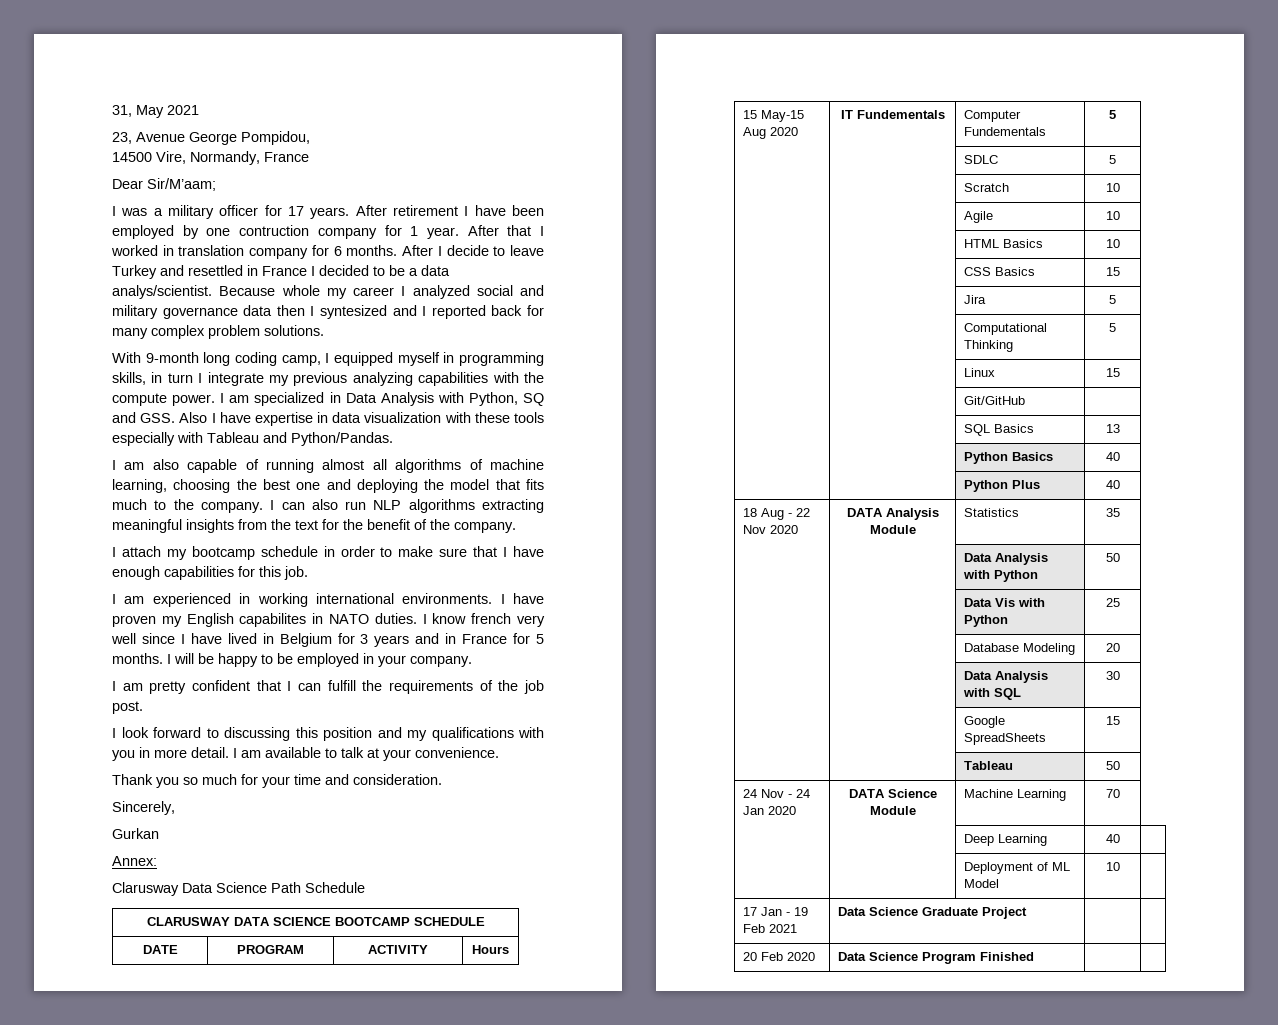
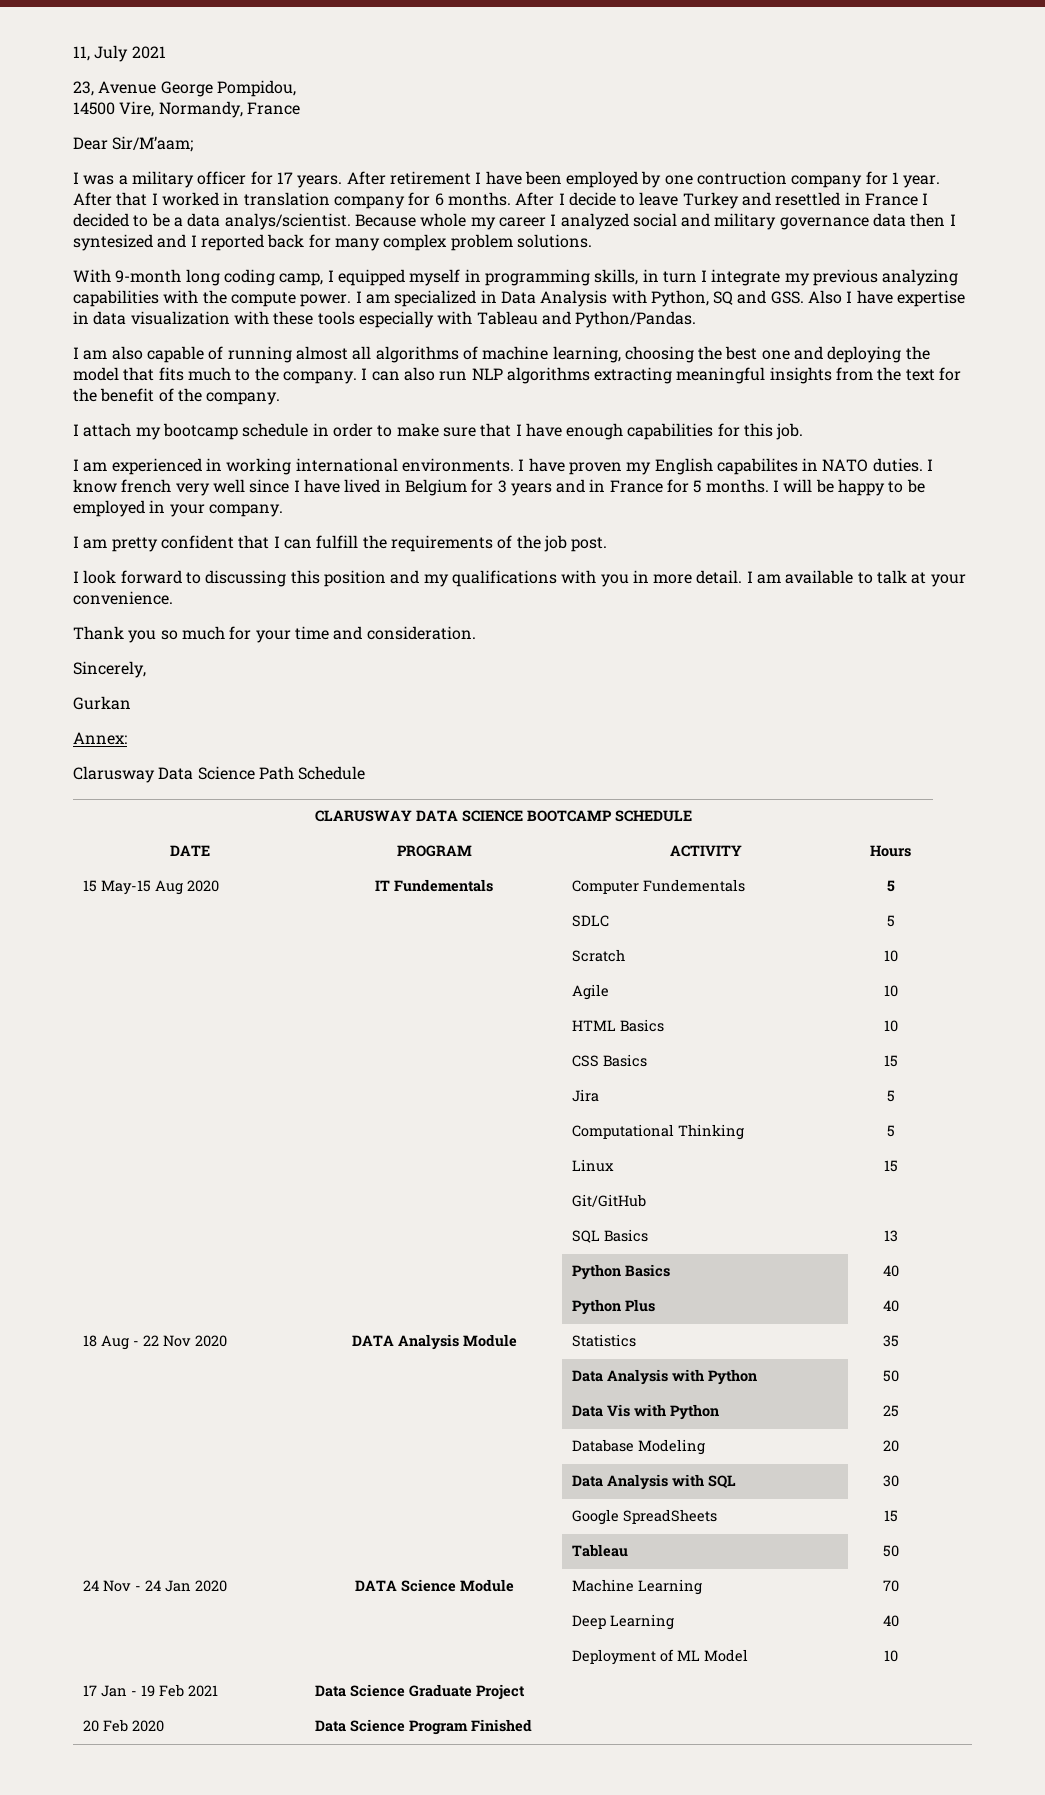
- 31, May 2021
+ 11, July 2021

